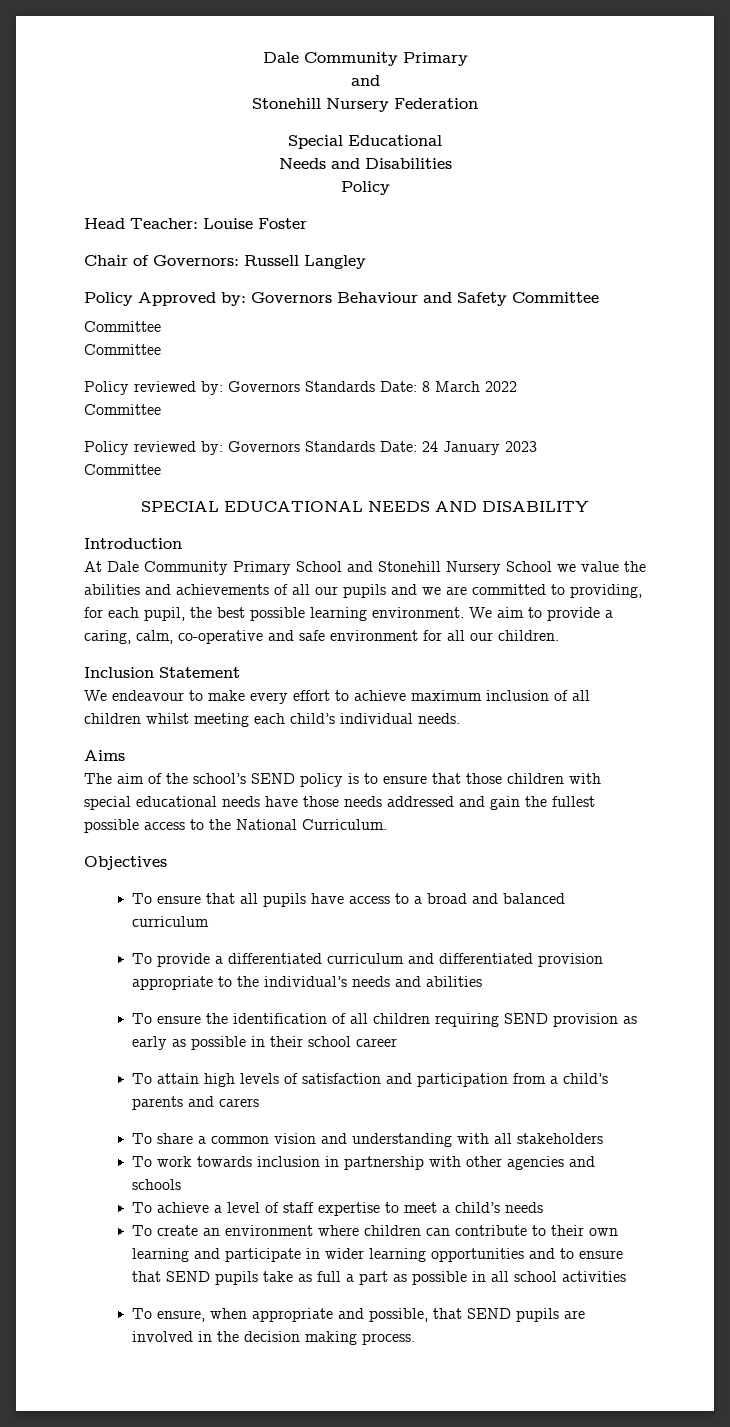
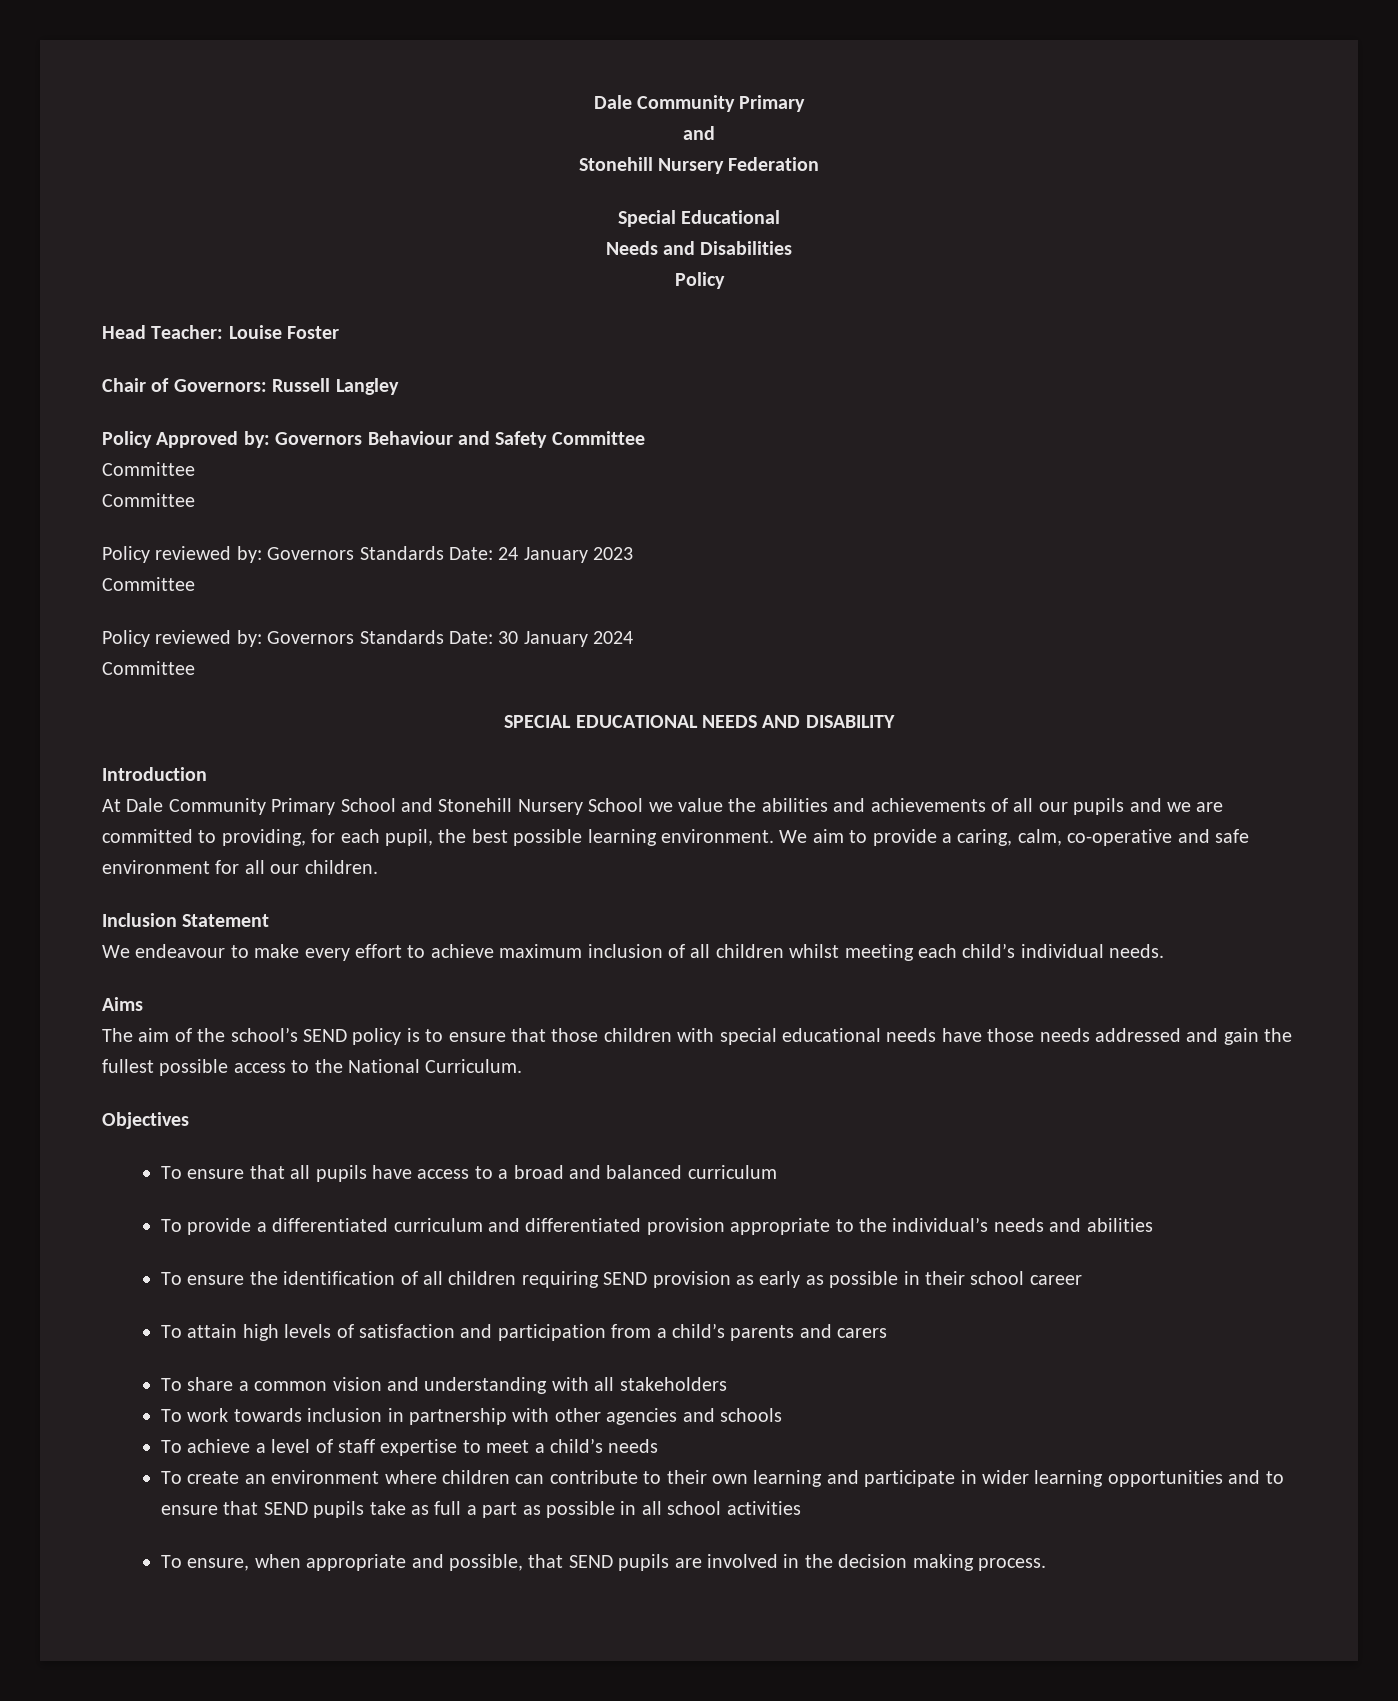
- Policy reviewed by: Governors Standards Date: 8 March 2022
+ Policy reviewed by: Governors Standards Date: 24 January 2023
  Committee
- Policy reviewed by: Governors Standards Date: 24 January 2023
+ Policy reviewed by: Governors Standards Date: 30 January 2024

